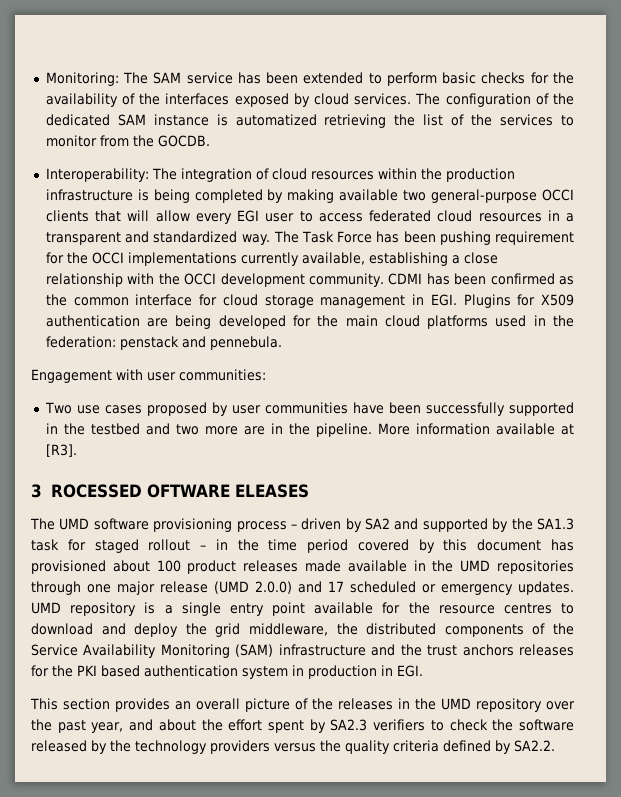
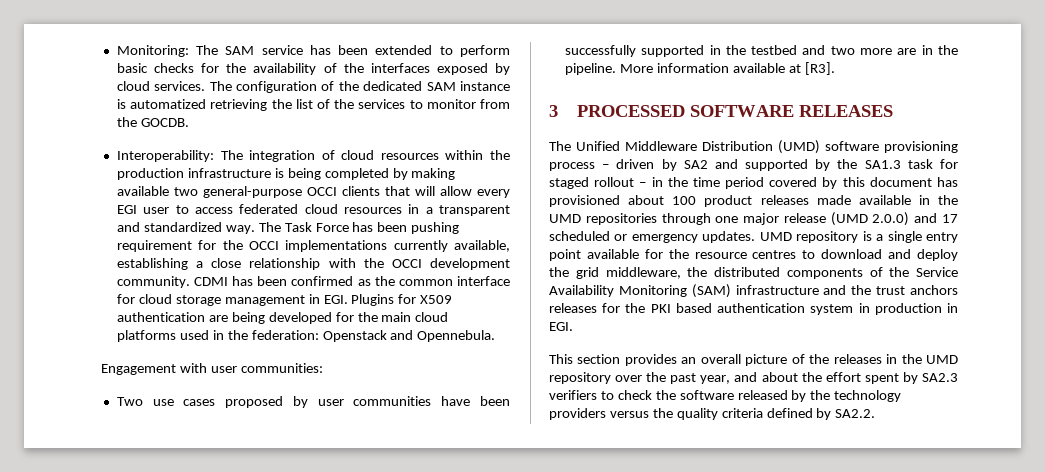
- CDMI has been confirmed as the common interface for cloud storage management in EGI. Plugins for X509 authentication are being developed for the main cloud platforms used in the federation: penstack and pennebula.
+ CDMI has been confirmed as the common interface for cloud storage management in EGI. Plugins for X509 authentication are being developed for the main cloud platforms used in the federation: Openstack and Opennebula.
- 3 ROCESSED OFTWARE ELEASES
- The UMD software provisioning process – driven by SA2 and supported by the SA1.3 task for staged rollout – in the time period covered by this document has provisioned about 100 product releases made available in the UMD repositories through one major release (UMD 2.0.0) and 17 scheduled or emergency updates.
+ 3 PROCESSED SOFTWARE RELEASES
+ The Unified Middleware Distribution (UMD) software provisioning process – driven by SA2 and supported by the SA1.3 task for staged rollout – in the time period covered by this document has provisioned about 100 product releases made available in the UMD repositories through one major release (UMD 2.0.0) and 17 scheduled or emergency updates.

